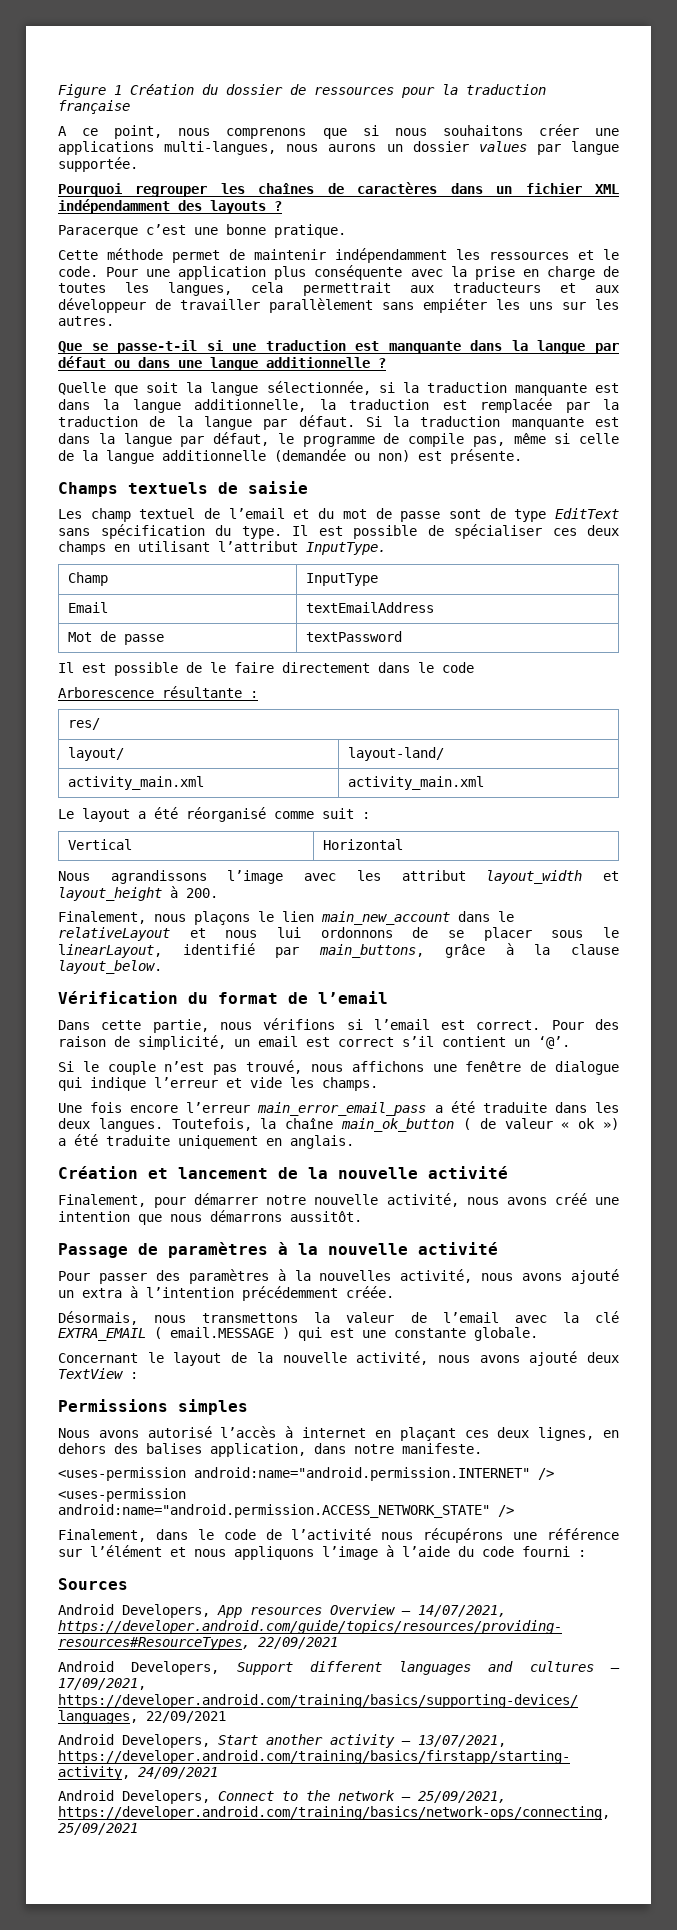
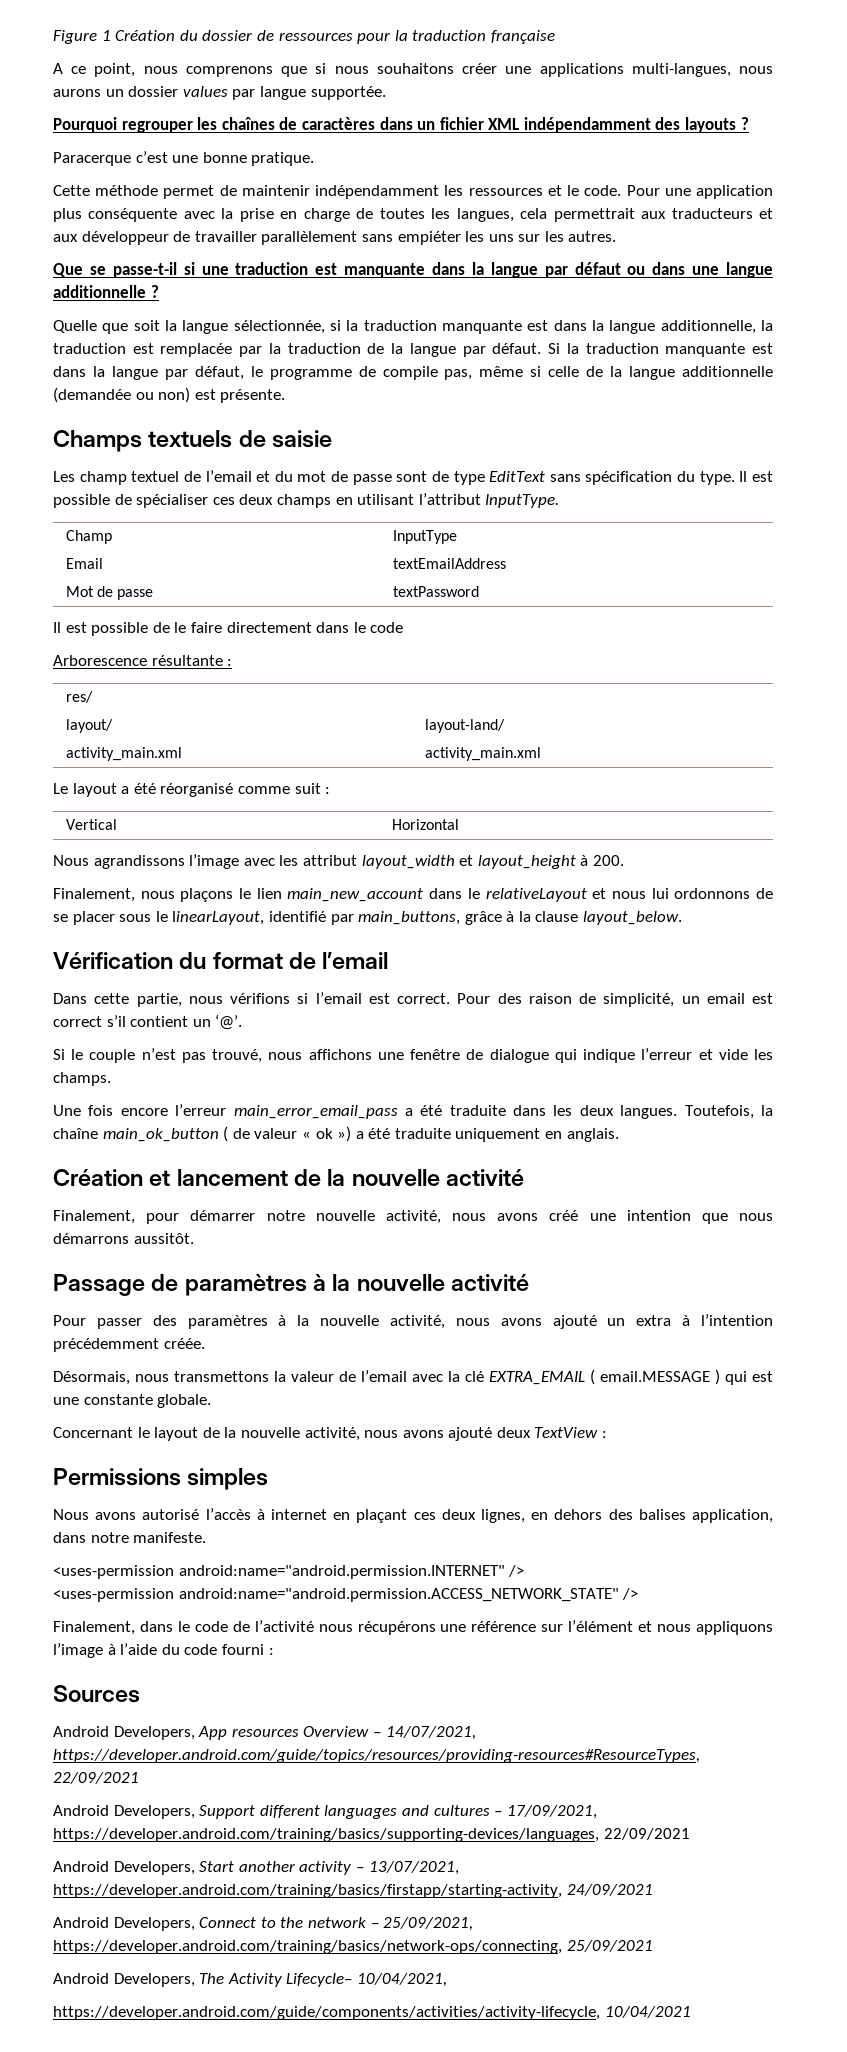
- Pour passer des paramètres à la nouvelles activité, nous avons ajouté un extra à l’intention précédemment créée.
+ Pour passer des paramètres à la nouvelle activité, nous avons ajouté un extra à l’intention précédemment créée.
+ Android Developers, The Activity Lifecycle– 10/04/2021,
+ https://developer.android.com/guide/components/activities/activity-lifecycle, 10/04/2021

